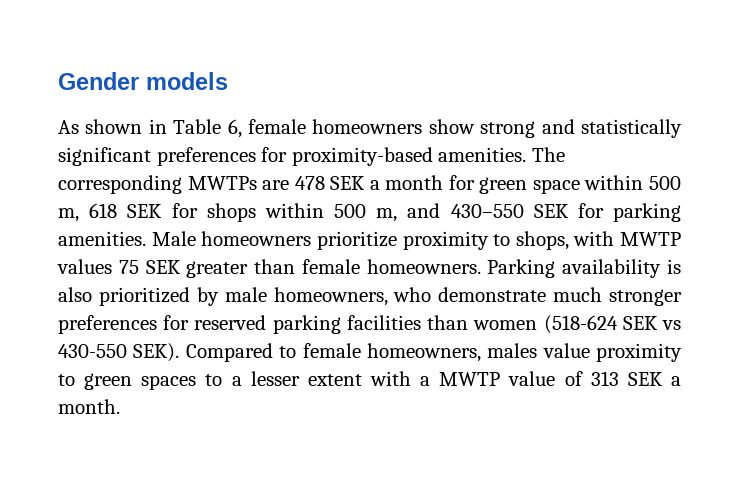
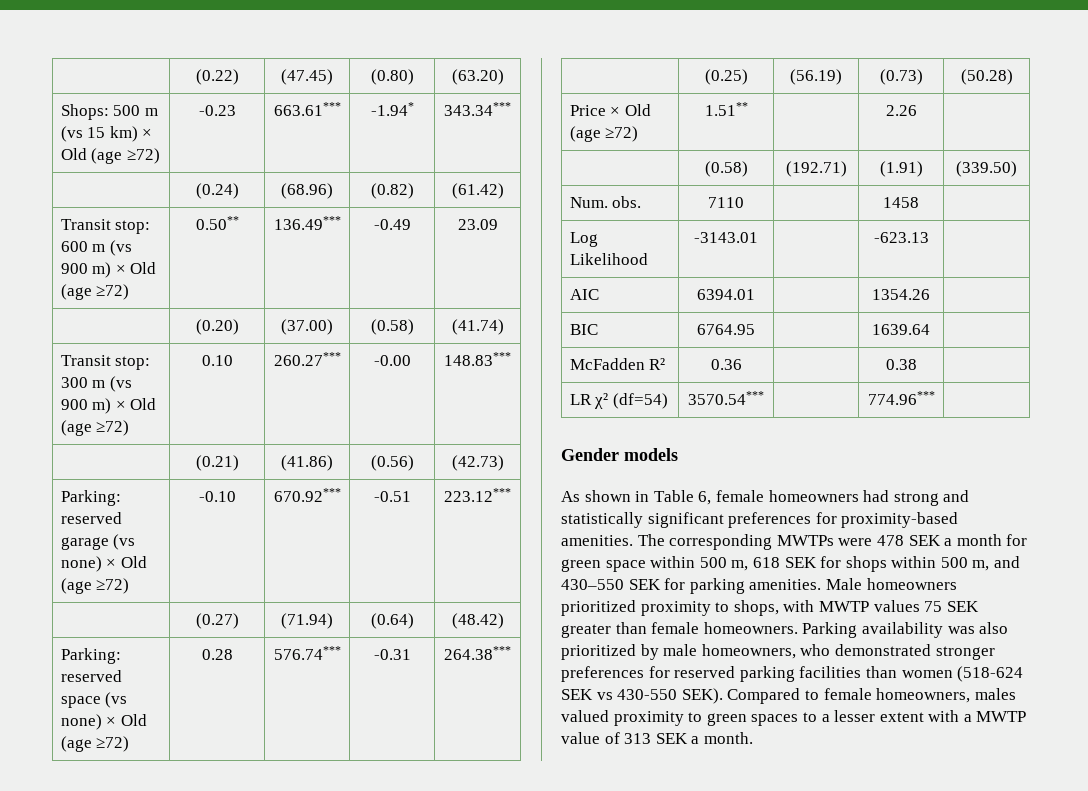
+ | (0.22) | (47.45) | (0.80) | (63.20)
+ Shops: 500 m (vs 15 km) × Old (age ≥72) | -0.23 | 663.61*** | -1.94* | 343.34***
+ | (0.24) | (68.96) | (0.82) | (61.42)
+ Transit stop: 600 m (vs 900 m) × Old (age ≥72) | 0.50** | 136.49*** | -0.49 | 23.09
+ | (0.20) | (37.00) | (0.58) | (41.74)
+ Transit stop: 300 m (vs 900 m) × Old (age ≥72) | 0.10 | 260.27*** | -0.00 | 148.83***
+ | (0.21) | (41.86) | (0.56) | (42.73)
+ Parking: reserved garage (vs none) × Old (age ≥72) | -0.10 | 670.92*** | -0.51 | 223.12***
+ | (0.27) | (71.94) | (0.64) | (48.42)
+ Parking: reserved space (vs none) × Old (age ≥72) | 0.28 | 576.74*** | -0.31 | 264.38***
+ | (0.25) | (56.19) | (0.73) | (50.28)
+ Price × Old (age ≥72) | 1.51** | | 2.26 |
+ | (0.58) | (192.71) | (1.91) | (339.50)
+ Num. obs. | 7110 | | 1458 |
+ Log Likelihood | -3143.01 | | -623.13 |
+ AIC | 6394.01 | | 1354.26 |
+ BIC | 6764.95 | | 1639.64 |
+ McFadden R² | 0.36 | | 0.38 |
+ LR χ² (df=54) | 3570.54*** | | 774.96*** |
- As shown in Table 6, female homeowners show strong and statistically significant preferences for proximity-based amenities.
+ As shown in Table 6, female homeowners had strong and statistically significant preferences for proximity-based amenities.
- The corresponding MWTPs are 478 SEK a month for green space within 500 m, 618 SEK for shops within 500 m, and 430–550 SEK for parking amenities.
+ The corresponding MWTPs were 478 SEK a month for green space within 500 m, 618 SEK for shops within 500 m, and 430–550 SEK for parking amenities.
- Male homeowners prioritize proximity to shops, with MWTP values 75 SEK greater than female homeowners.
+ Male homeowners prioritized proximity to shops, with MWTP values 75 SEK greater than female homeowners.
- Parking availability is also prioritized by male homeowners, who demonstrate much stronger preferences for reserved parking facilities than women (518-624 SEK vs 430-550 SEK).
+ Parking availability was also prioritized by male homeowners, who demonstrated stronger preferences for reserved parking facilities than women (518-624 SEK vs 430-550 SEK).
- Compared to female homeowners, males value proximity to green spaces to a lesser extent with a MWTP value of 313 SEK a month.
+ Compared to female homeowners, males valued proximity to green spaces to a lesser extent with a MWTP value of 313 SEK a month.

